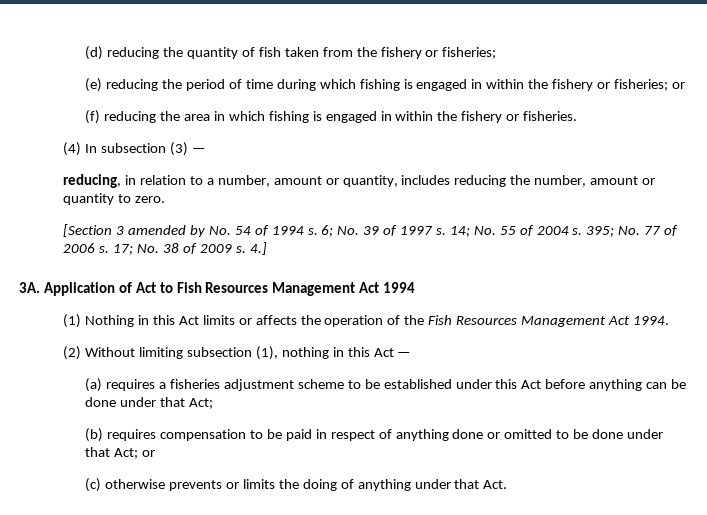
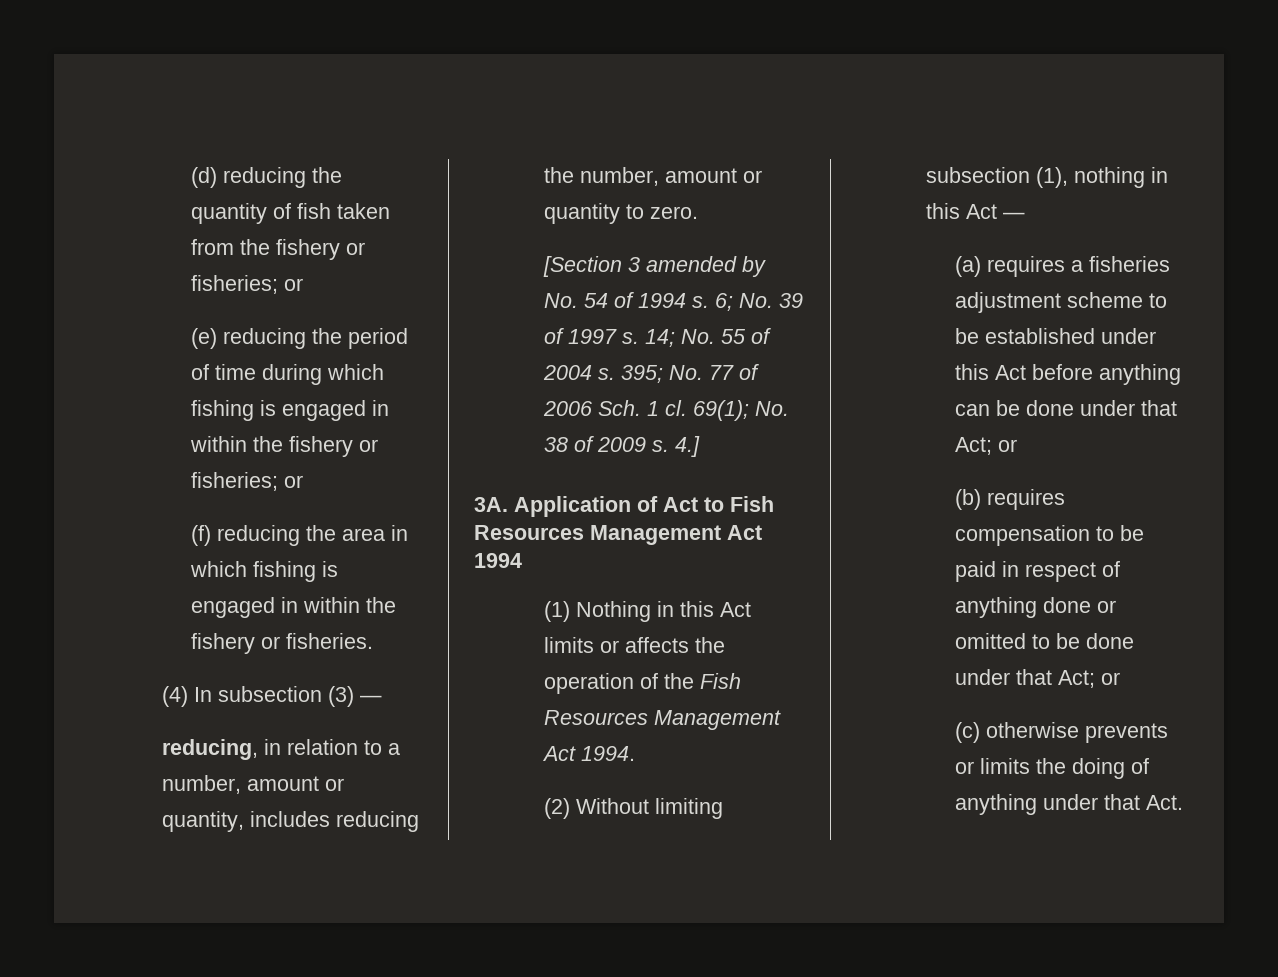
- (d) reducing the quantity of fish taken from the fishery or fisheries;
+ (d) reducing the quantity of fish taken from the fishery or fisheries; or
- 395; No. 77 of 2006 s. 17; No. 38 of 2009 s.
+ 395; No. 77 of 2006 Sch. 1 cl. 69(1); No. 38 of 2009 s.
- (a) requires a fisheries adjustment scheme to be established under this Act before anything can be done under that Act;
+ (a) requires a fisheries adjustment scheme to be established under this Act before anything can be done under that Act; or

